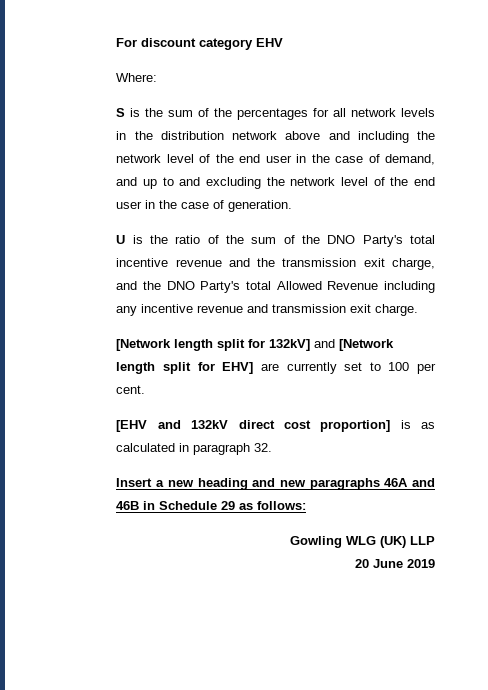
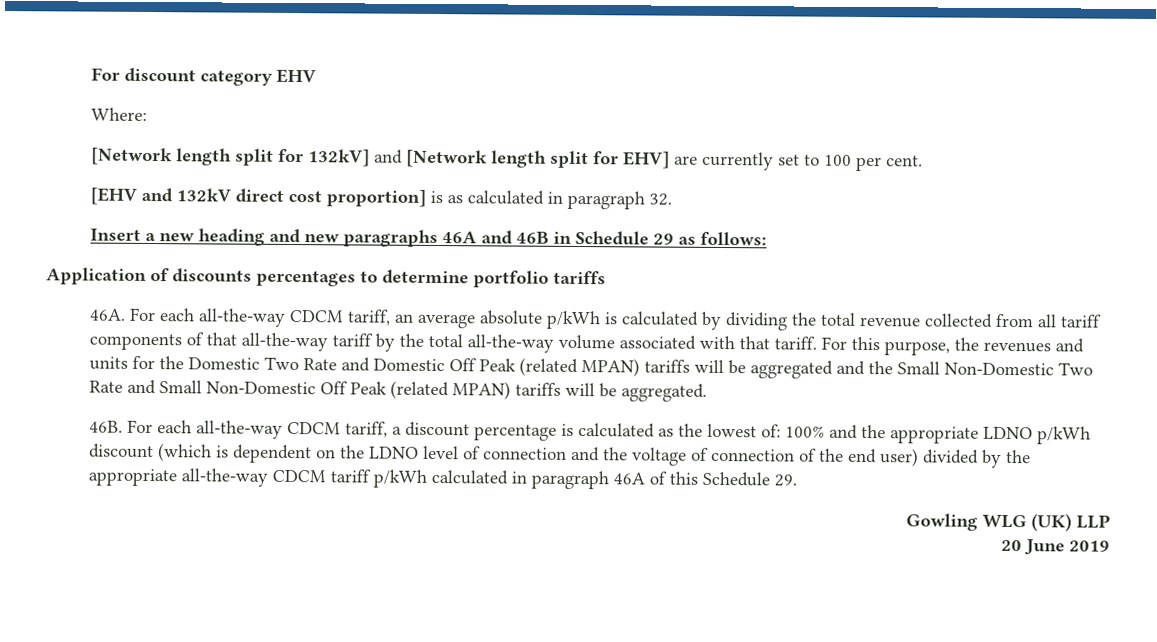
- S is the sum of the percentages for all network levels in the distribution network above and including the network level of the end user in the case of demand, and up to and excluding the network level of the end user in the case of generation.
- U is the ratio of the sum of the DNO Party's total incentive revenue and the transmission exit charge, and the DNO Party's total Allowed Revenue including any incentive revenue and transmission exit charge.
+ Application of discounts percentages to determine portfolio tariffs
+ 46A. For each all-the-way CDCM tariff, an average absolute p/kWh is calculated by dividing the total revenue collected from all tariff components of that all-the-way tariff by the total all-the-way volume associated with that tariff. For this purpose, the revenues and units for the Domestic Two Rate and Domestic Off Peak (related MPAN) tariffs will be aggregated and the Small Non-Domestic Two Rate and Small Non-Domestic Off Peak (related MPAN) tariffs will be aggregated.
+ 46B. For each all-the-way CDCM tariff, a discount percentage is calculated as the lowest of: 100% and the appropriate LDNO p/kWh discount (which is dependent on the LDNO level of connection and the voltage of connection of the end user) divided by the appropriate all-the-way CDCM tariff p/kWh calculated in paragraph 46A of this Schedule 29.

